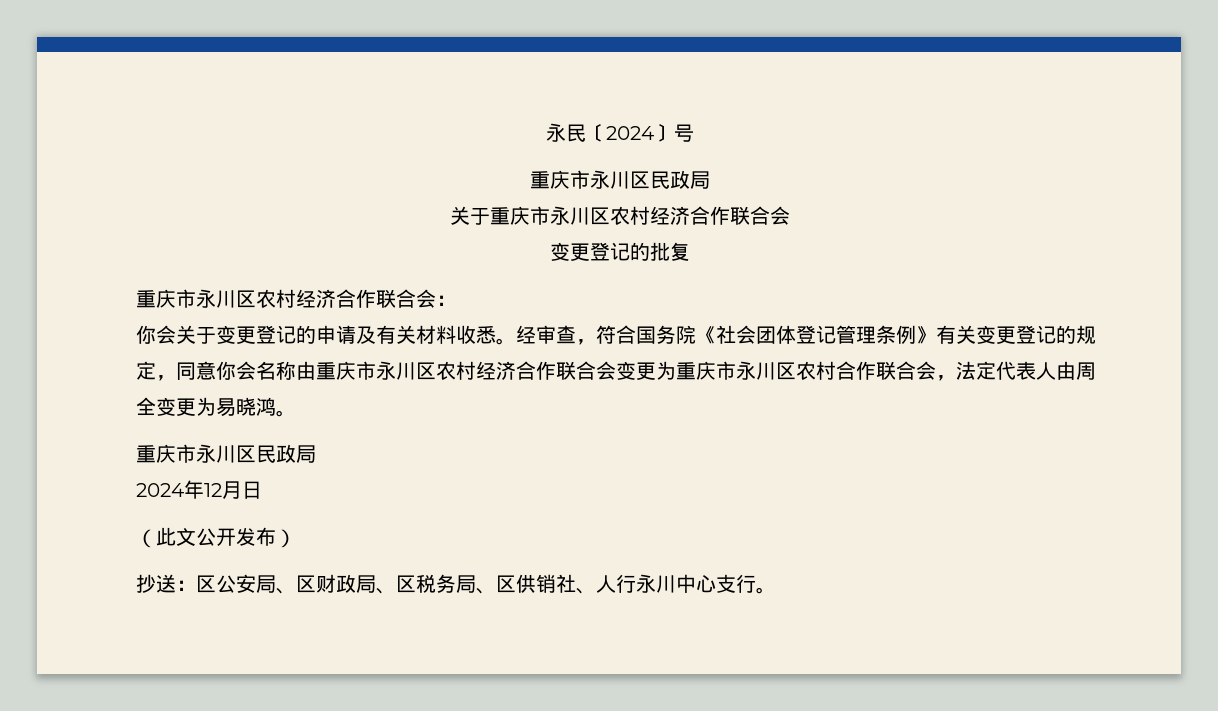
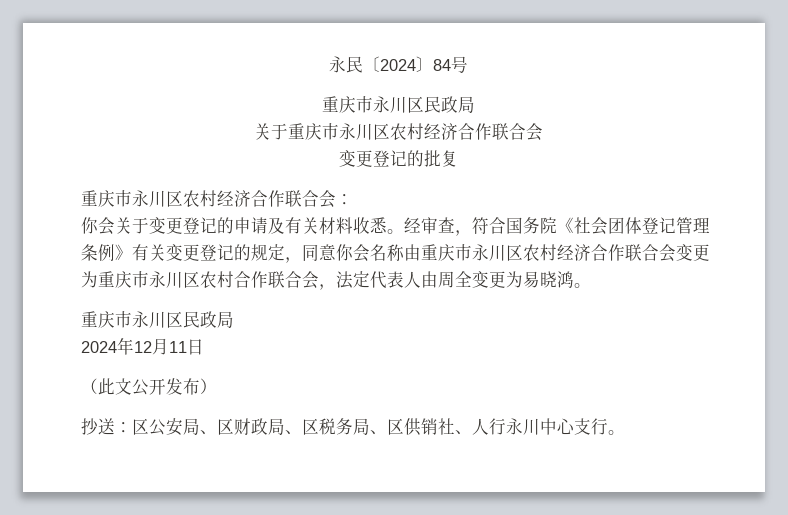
- 永民〔2024〕号
+ 永民〔2024〕84号
- 2024年12月日
+ 2024年12月11日

